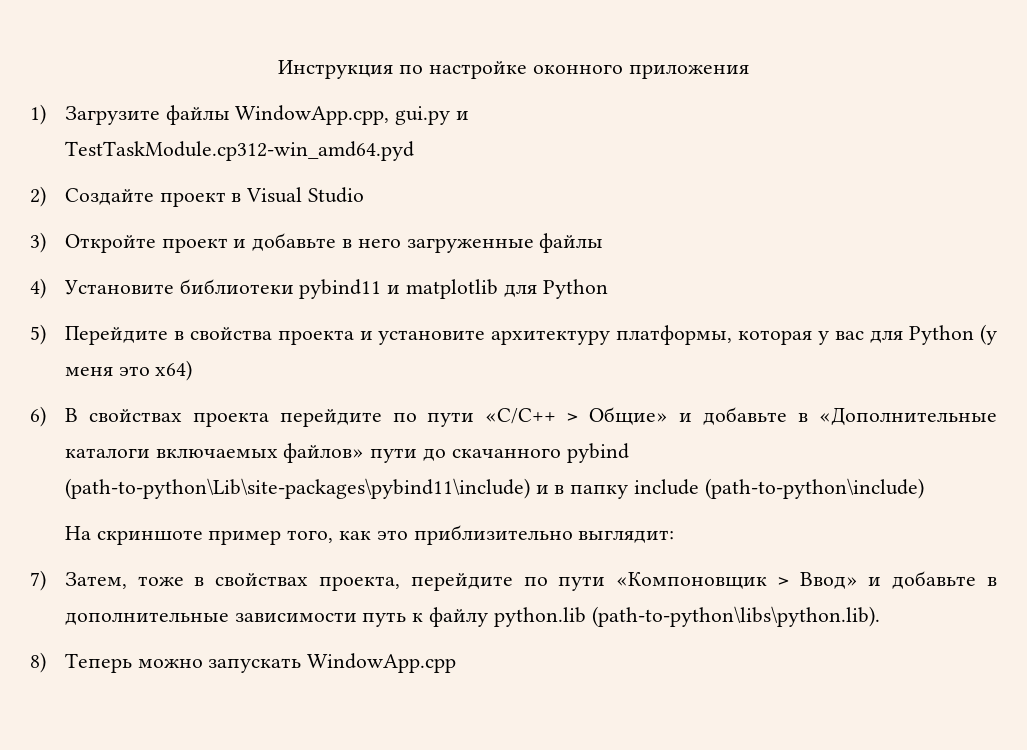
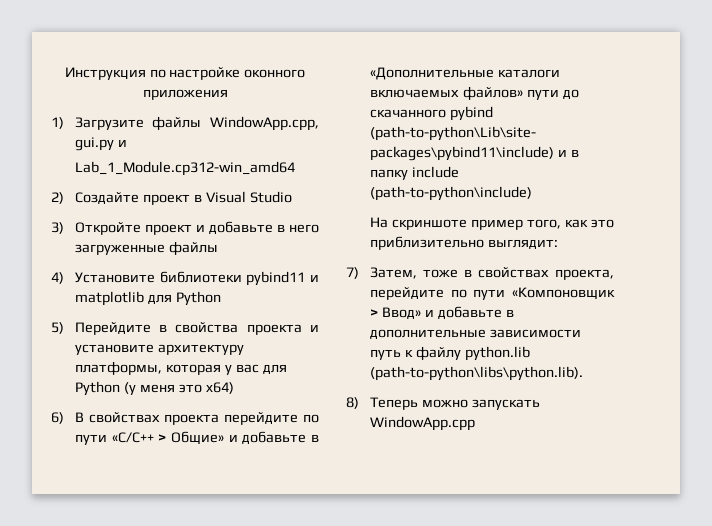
- TestTaskModule.cp312-win_amd64.pyd
+ Lab_1_Module.cp312-win_amd64

